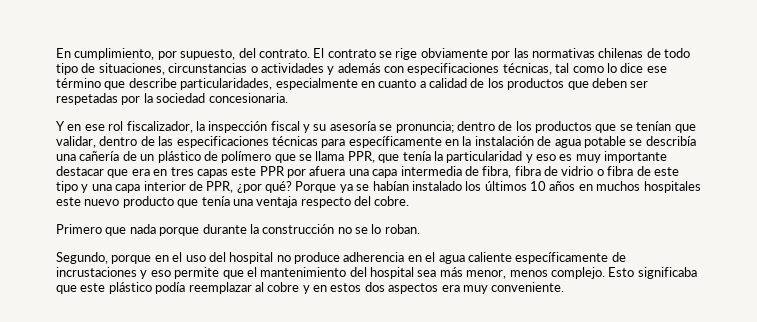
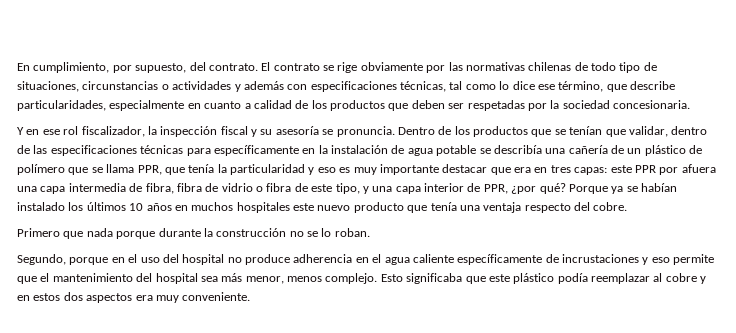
- El contrato se rige obviamente por las normativas chilenas de todo tipo de situaciones, circunstancias o actividades y además con especificaciones técnicas, tal como lo dice ese término que describe particularidades, especialmente en cuanto a calidad de los productos que deben ser respetadas por la sociedad concesionaria.
+ El contrato se rige obviamente por las normativas chilenas de todo tipo de situaciones, circunstancias o actividades y además con especificaciones técnicas, tal como lo dice ese término, que describe particularidades, especialmente en cuanto a calidad de los productos que deben ser respetadas por la sociedad concesionaria.
- Y en ese rol fiscalizador, la inspección fiscal y su asesoría se pronuncia; dentro de los productos que se tenían que validar, dentro de las especificaciones técnicas para específicamente en la instalación de agua potable se describía una cañería de un plástico de polímero que se llama PPR, que tenía la particularidad y eso es muy importante destacar que era en tres capas este PPR por afuera una capa intermedia de fibra, fibra de vidrio o fibra de este tipo y una capa interior de PPR, ¿por qué?
+ Y en ese rol fiscalizador, la inspección fiscal y su asesoría se pronuncia. Dentro de los productos que se tenían que validar, dentro de las especificaciones técnicas para específicamente en la instalación de agua potable se describía una cañería de un plástico de polímero que se llama PPR, que tenía la particularidad y eso es muy importante destacar que era en tres capas: este PPR por afuera una capa intermedia de fibra, fibra de vidrio o fibra de este tipo, y una capa interior de PPR, ¿por qué?

